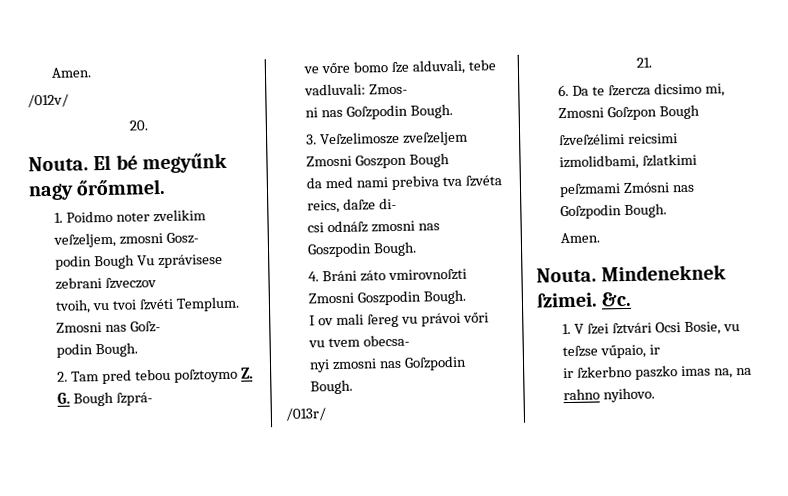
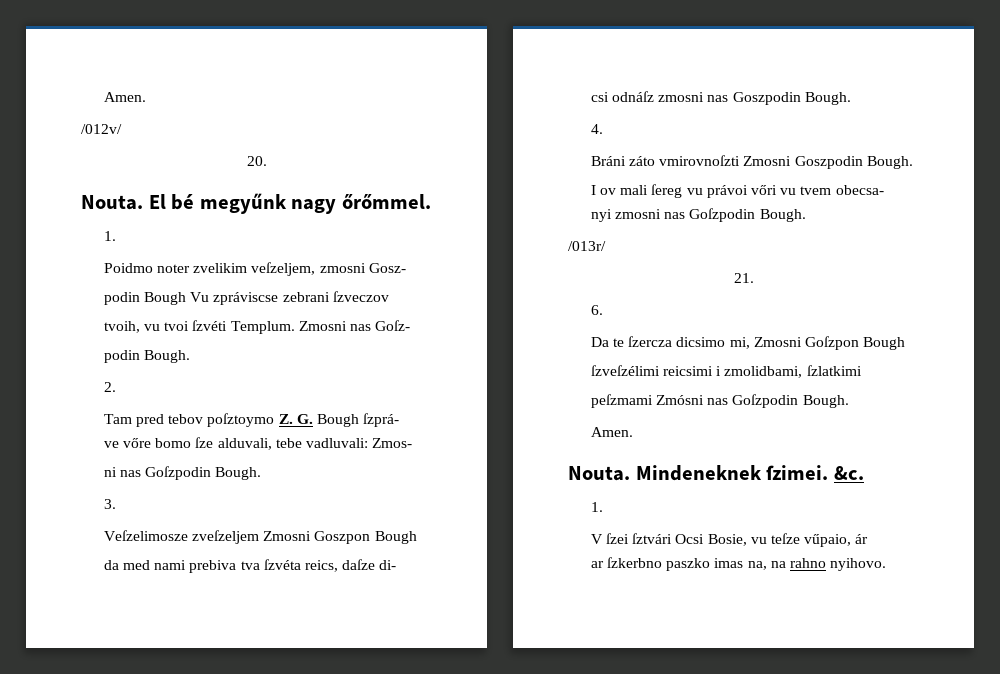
  El bé megyűnk nagy őrőmmel.
- 1. Poidmo noter zvelikim veſzeljem, zmosni Gosz-
+ 1.
+ Poidmo noter zvelikim veſzeljem, zmosni Gosz-
- podin Bough Vu zprávisese zebrani ſzveczov
+ podin Bough Vu zpráviscse zebrani ſzveczov
- 2. Tam pred tebou poſztoymo Z. G. Bough ſzprá-
+ 2.
+ Tam pred tebov poſztoymo Z. G. Bough ſzprá-
- 3. Veſzelimosze zveſzeljem Zmosni Goszpon Bough
+ 3.
+ Veſzelimosze zveſzeljem Zmosni Goszpon Bough
- 4. Bráni záto vmirovnoſzti Zmosni Goszpodin Bough.
+ 4.
+ Bráni záto vmirovnoſzti Zmosni Goszpodin Bough.
- 6. Da te ſzercza dicsimo mi, Zmosni Goſzpon Bough
+ 6.
+ Da te ſzercza dicsimo mi, Zmosni Goſzpon Bough
- ſzveſzélimi reicsimi izmolidbami, ſzlatkimi
+ ſzveſzélimi reicsimi i zmolidbami, ſzlatkimi
  &c.
- 1. V ſzei ſztvári Ocsi Bosie, vu teſzse vűpaio, ir
- ir ſzkerbno paszko imas na, na rahno nyihovo.
+ 1.
+ V ſzei ſztvári Ocsi Bosie, vu teſze vűpaio, ár
+ ar ſzkerbno paszko imas na, na rahno nyihovo.

